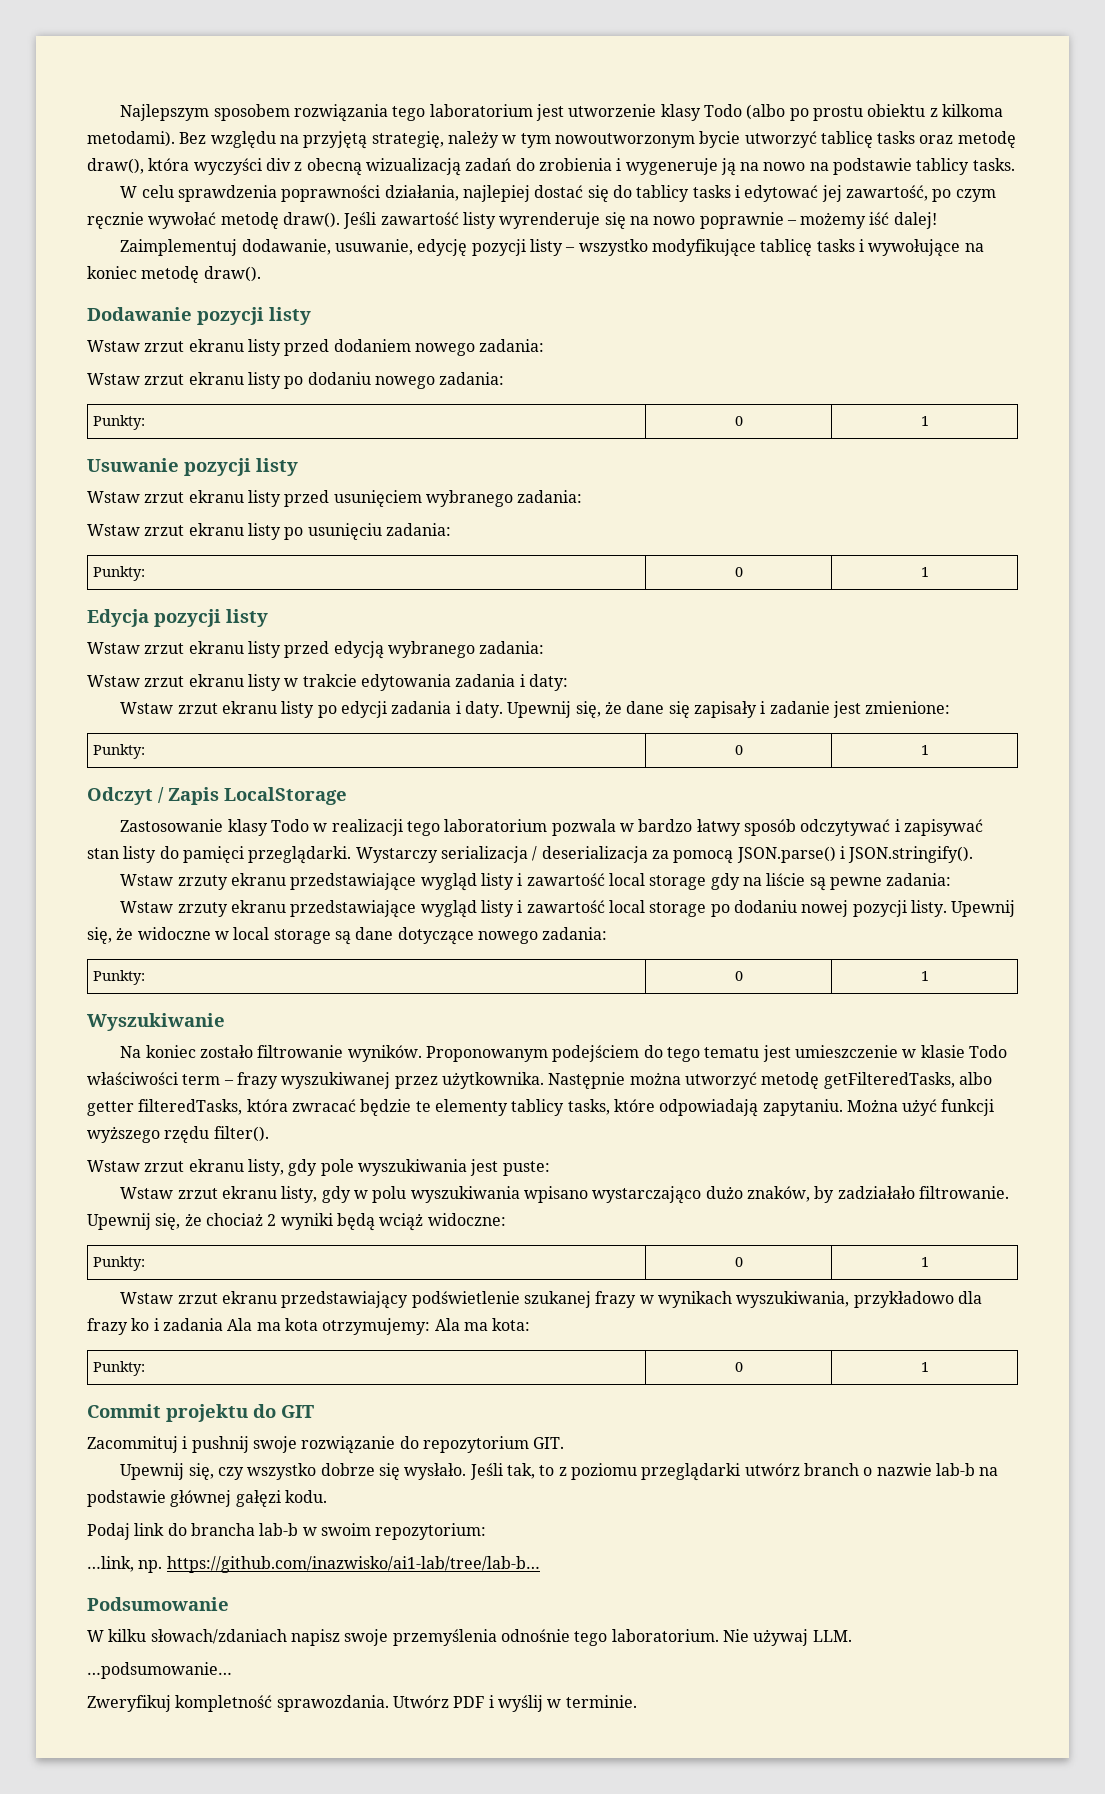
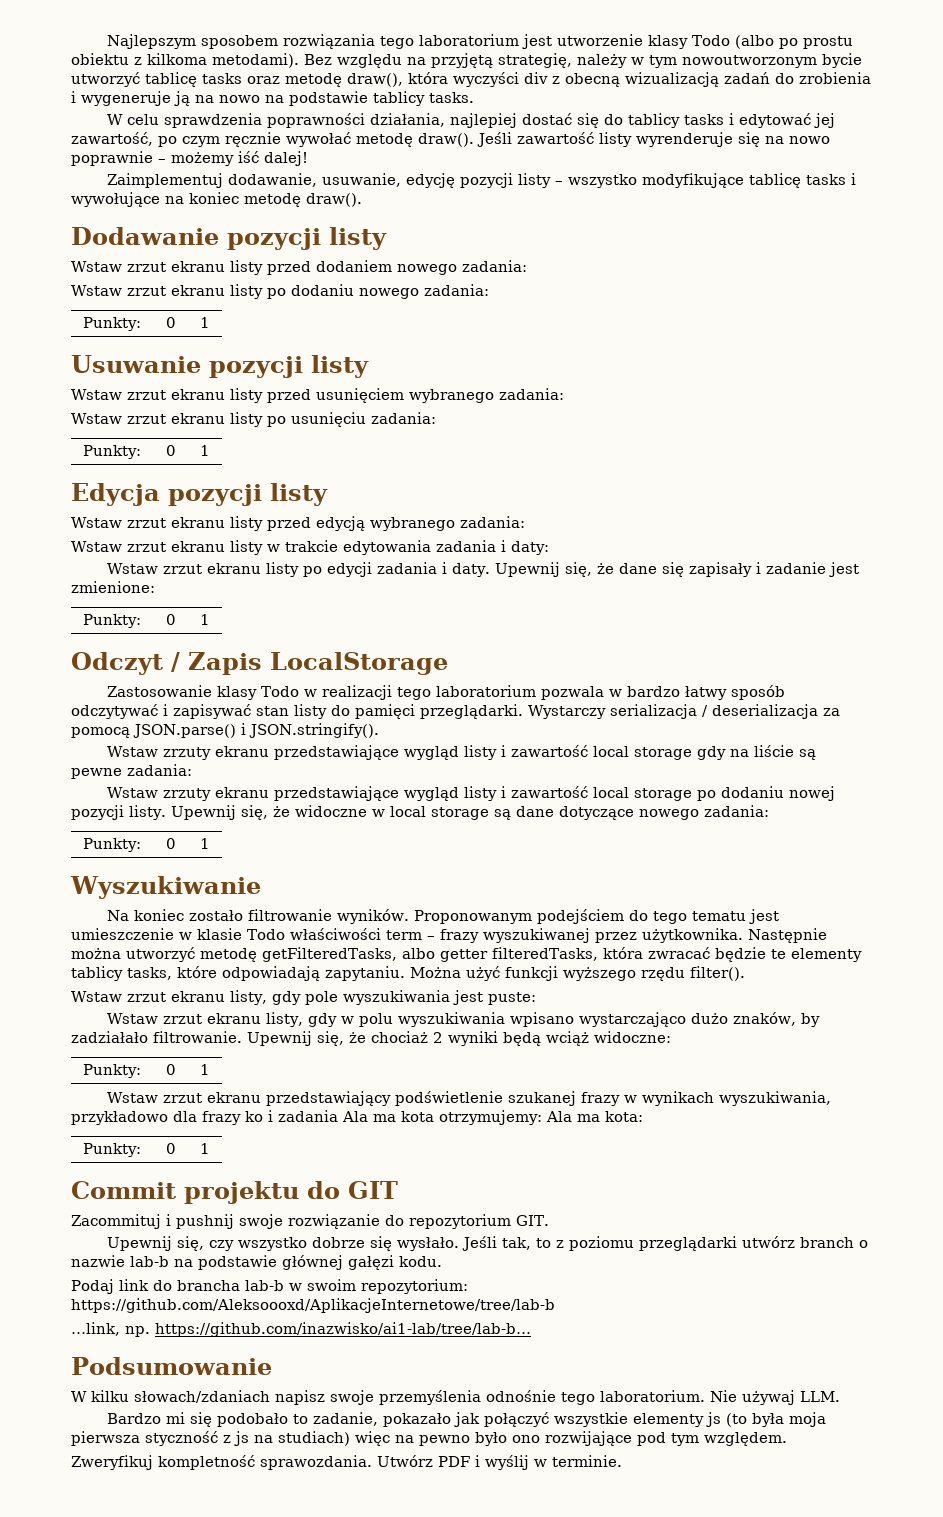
- Podaj link do brancha lab-b w swoim repozytorium:
+ Podaj link do brancha lab-b w swoim repozytorium: https://github.com/Aleksoooxd/AplikacjeInternetowe/tree/lab-b
- …podsumowanie…
+ Bardzo mi się podobało to zadanie, pokazało jak połączyć wszystkie elementy js (to była moja pierwsza styczność z js na studiach) więc na pewno było ono rozwijające pod tym względem.

